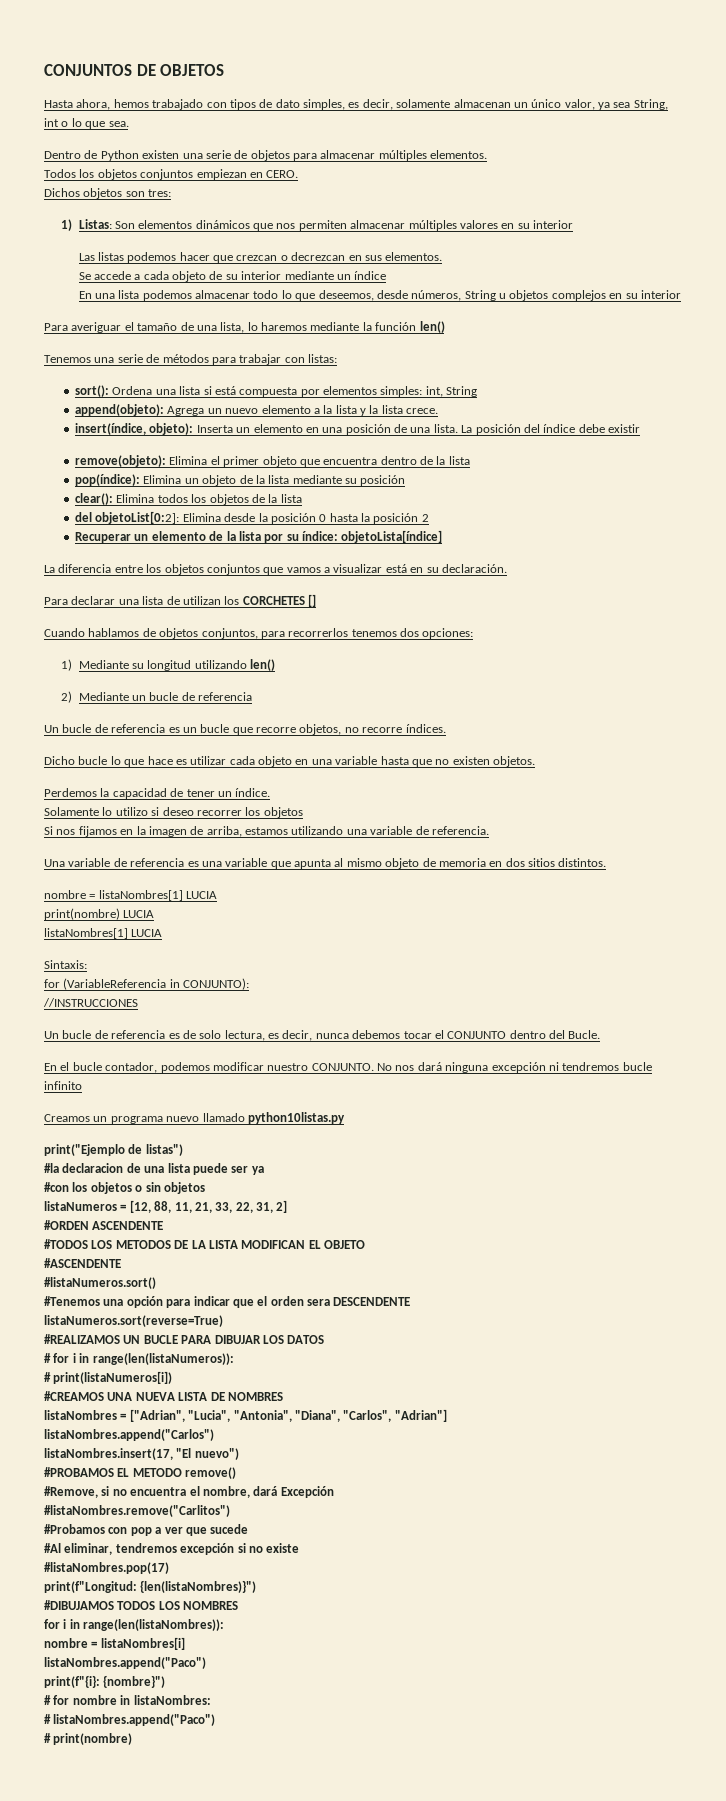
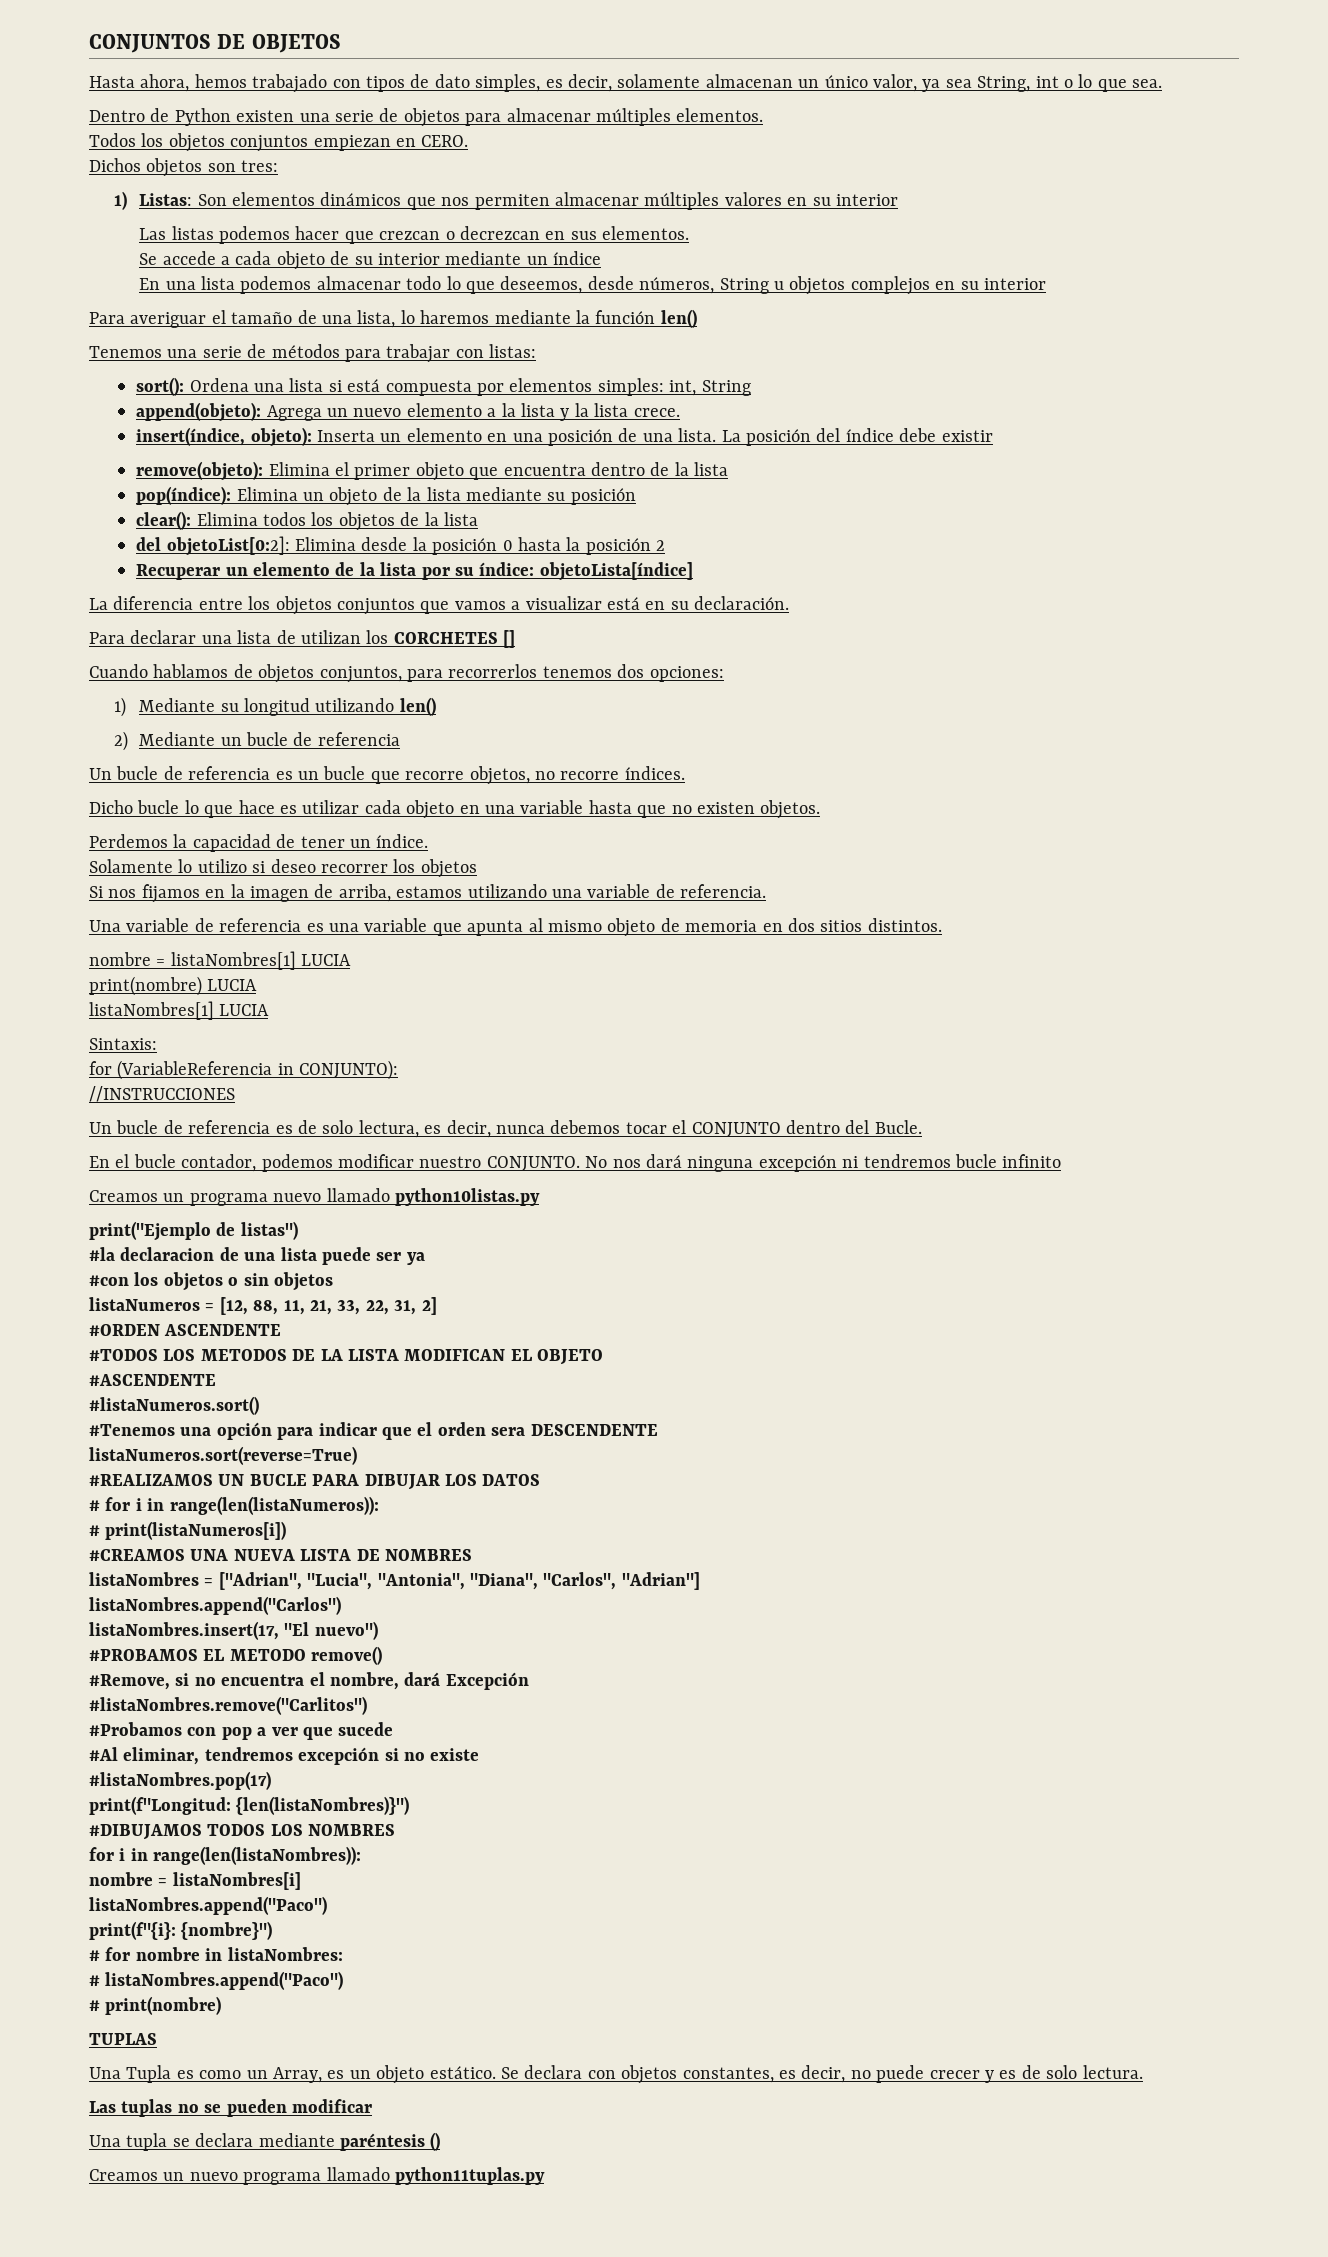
+ TUPLAS
+ Una Tupla es como un Array, es un objeto estático. Se declara con objetos constantes, es decir, no puede crecer y es de solo lectura.
+ Las tuplas no se pueden modificar
+ Una tupla se declara mediante paréntesis ()
+ Creamos un nuevo programa llamado python11tuplas.py

